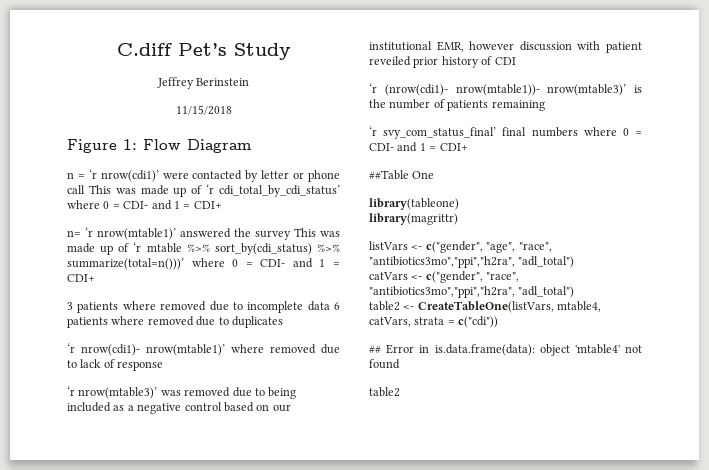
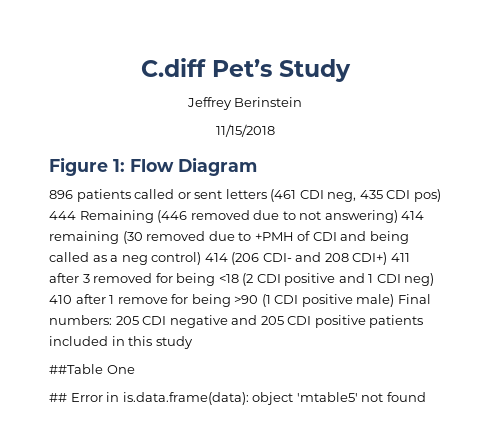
- n = ‘r nrow(cdi1)’ were contacted by letter or phone call This was made up of ‘r cdi_total_by_cdi_status’ where 0 = CDI- and 1 = CDI+
- n= ‘r nrow(mtable1)’ answered the survey This was made up of ‘r mtable %>% sort_by(cdi_status) %>% summarize(total=n()))’ where 0 = CDI- and 1 = CDI+
- 3 patients where removed due to incomplete data 6 patients where removed due to duplicates
- ‘r nrow(cdi1)- nrow(mtable1)’ where removed due to lack of response
- ‘r nrow(mtable3)’ was removed due to being included as a negative control based on our institutional EMR, however discussion with patient reveiled prior history of CDI
- ‘r (nrow(cdi1)- nrow(mtable1))- nrow(mtable3)’ is the number of patients remaining
- ‘r svy_com_status_final’ final numbers where 0 = CDI- and 1 = CDI+
+ 896 patients called or sent letters (461 CDI neg, 435 CDI pos) 444 Remaining (446 removed due to not answering) 414 remaining (30 removed due to +PMH of CDI and being called as a neg control) 414 (206 CDI- and 208 CDI+) 411 after 3 removed for being <18 (2 CDI positive and 1 CDI neg) 410 after 1 remove for being >90 (1 CDI positive male) Final numbers: 205 CDI negative and 205 CDI positive patients included in this study
  ##Table One
- library(tableone)
- library(magrittr)
- listVars <- c("gender", "age", "race", "antibiotics3mo","ppi","h2ra", "adl_total")
- catVars <- c("gender", "race", "antibiotics3mo","ppi","h2ra", "adl_total")
- table2 <- CreateTableOne(listVars, mtable4, catVars, strata = c("cdi"))
- ## Error in is.data.frame(data): object 'mtable4' not found
- table2
+ ## Error in is.data.frame(data): object 'mtable5' not found

